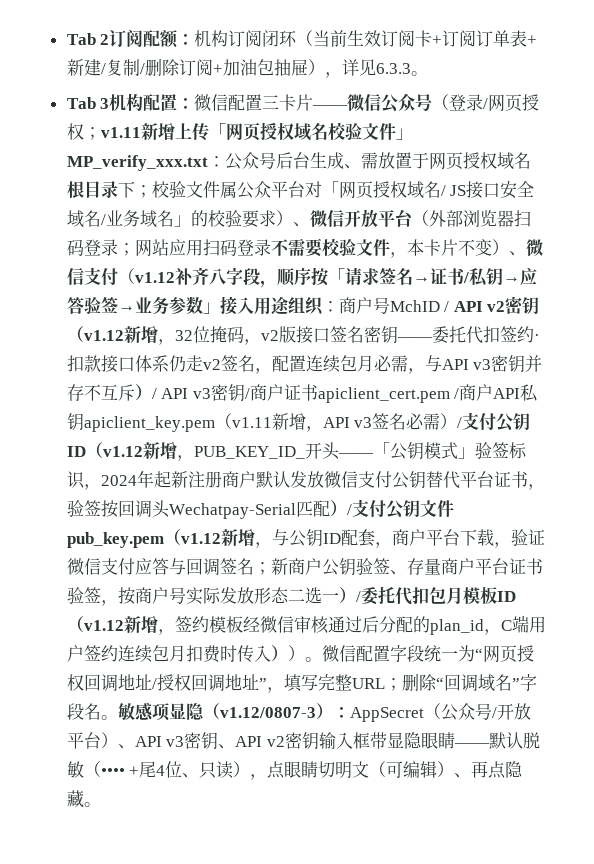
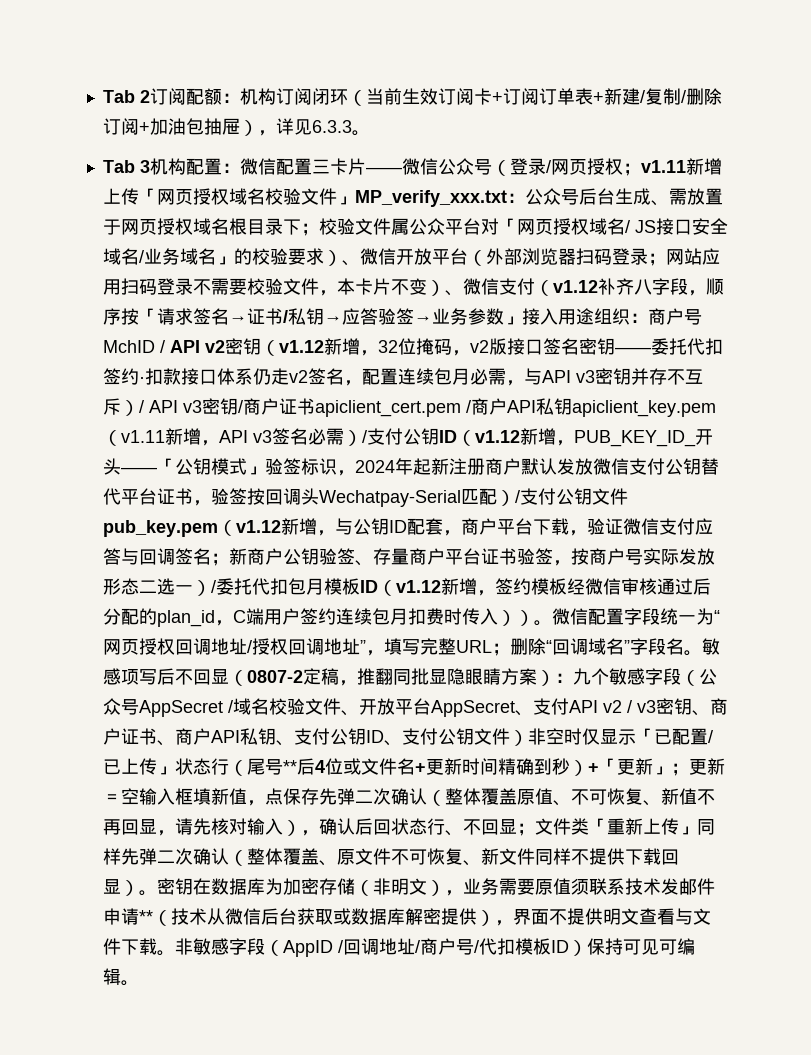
- 敏感项显隐（v1.12/0807-3）：AppSecret（公众号/开放平台）、API v3密钥、API v2密钥输入框带显隐眼睛——默认脱敏（•••• +尾4位、只读），点眼睛切明文（可编辑）、再点隐藏。
+ 敏感项写后不回显（0807-2定稿，推翻同批显隐眼睛方案）：九个敏感字段（公众号AppSecret /域名校验文件、开放平台AppSecret、支付API v2 / v3密钥、商户证书、商户API私钥、支付公钥ID、支付公钥文件）非空时仅显示「已配置/已上传」状态行（尾号**后4位或文件名+更新时间精确到秒）+「更新」；更新＝空输入框填新值，点保存先弹二次确认（整体覆盖原值、不可恢复、新值不再回显，请先核对输入），确认后回状态行、不回显；文件类「重新上传」同样先弹二次确认（整体覆盖、原文件不可恢复、新文件同样不提供下载回显）。密钥在数据库为加密存储（非明文），业务需要原值须联系技术发邮件申请**（技术从微信后台获取或数据库解密提供），界面不提供明文查看与文件下载。非敏感字段（AppID /回调地址/商户号/代扣模板ID）保持可见可编辑。

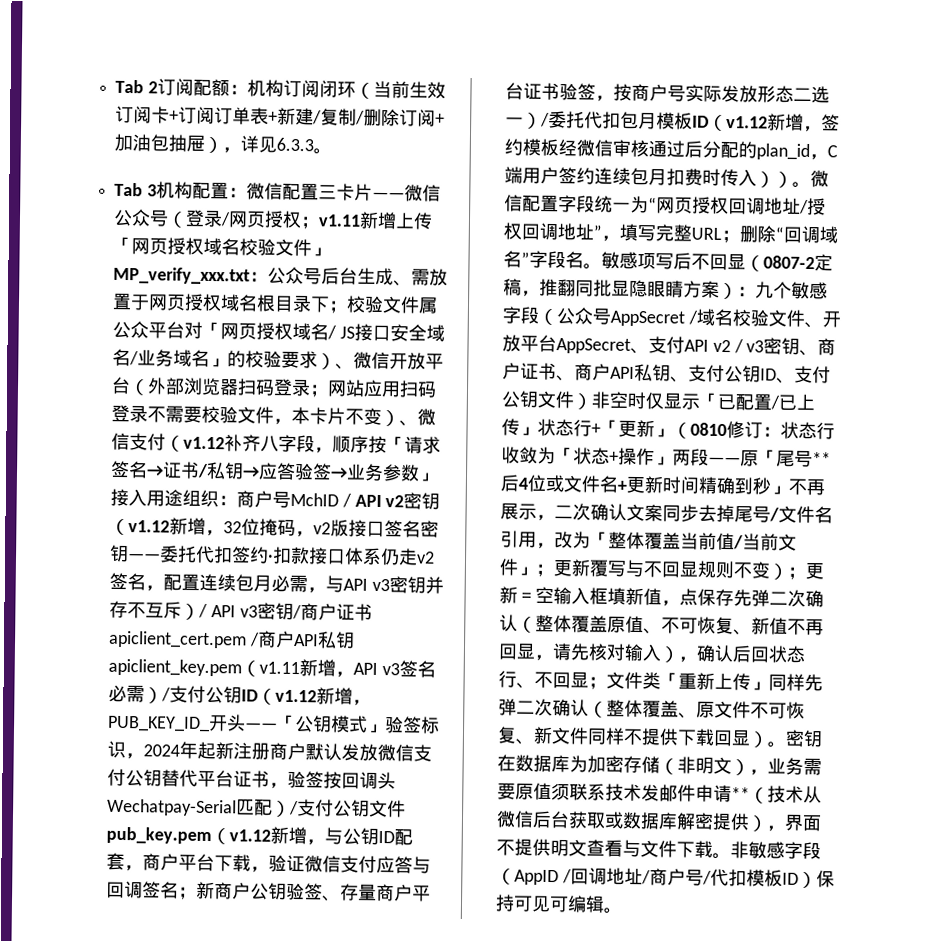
- 九个敏感字段（公众号AppSecret /域名校验文件、开放平台AppSecret、支付API v2 / v3密钥、商户证书、商户API私钥、支付公钥ID、支付公钥文件）非空时仅显示「已配置/已上传」状态行（尾号**后4位或文件名+更新时间精确到秒）+「更新」；
+ 九个敏感字段（公众号AppSecret /域名校验文件、开放平台AppSecret、支付API v2 / v3密钥、商户证书、商户API私钥、支付公钥ID、支付公钥文件）非空时仅显示「已配置/已上传」状态行+「更新」（0810修订：状态行收敛为「状态+操作」两段——原「尾号**后4位或文件名+更新时间精确到秒」不再展示，二次确认文案同步去掉尾号/文件名引用，改为「整体覆盖当前值/当前文件」；更新覆写与不回显规则不变）；

